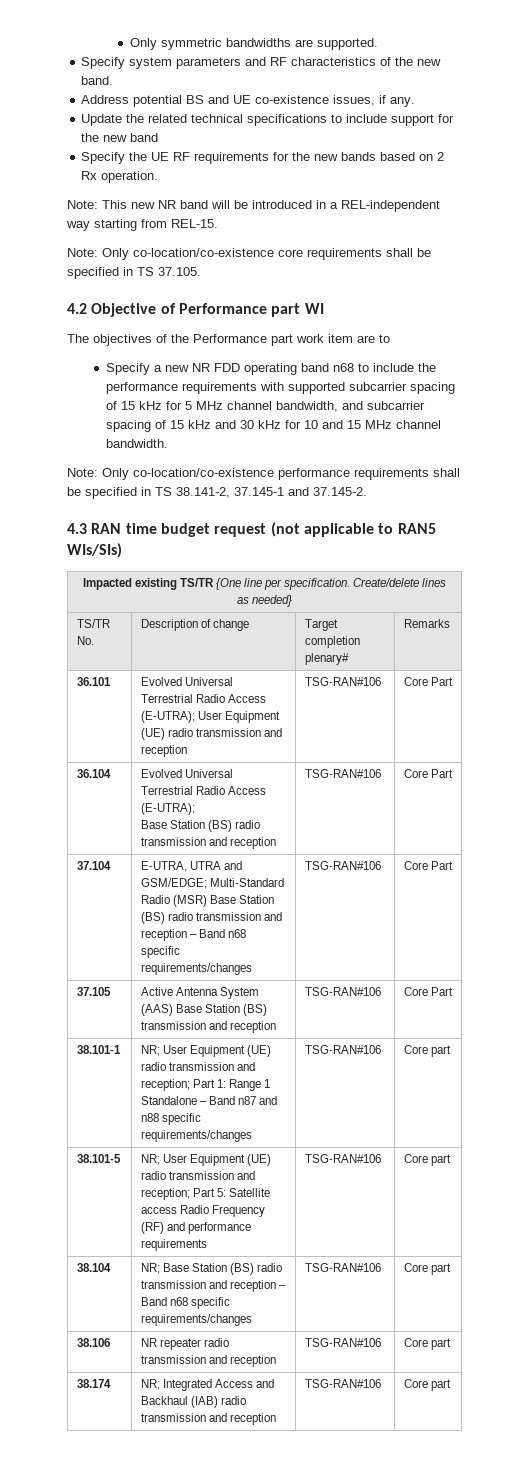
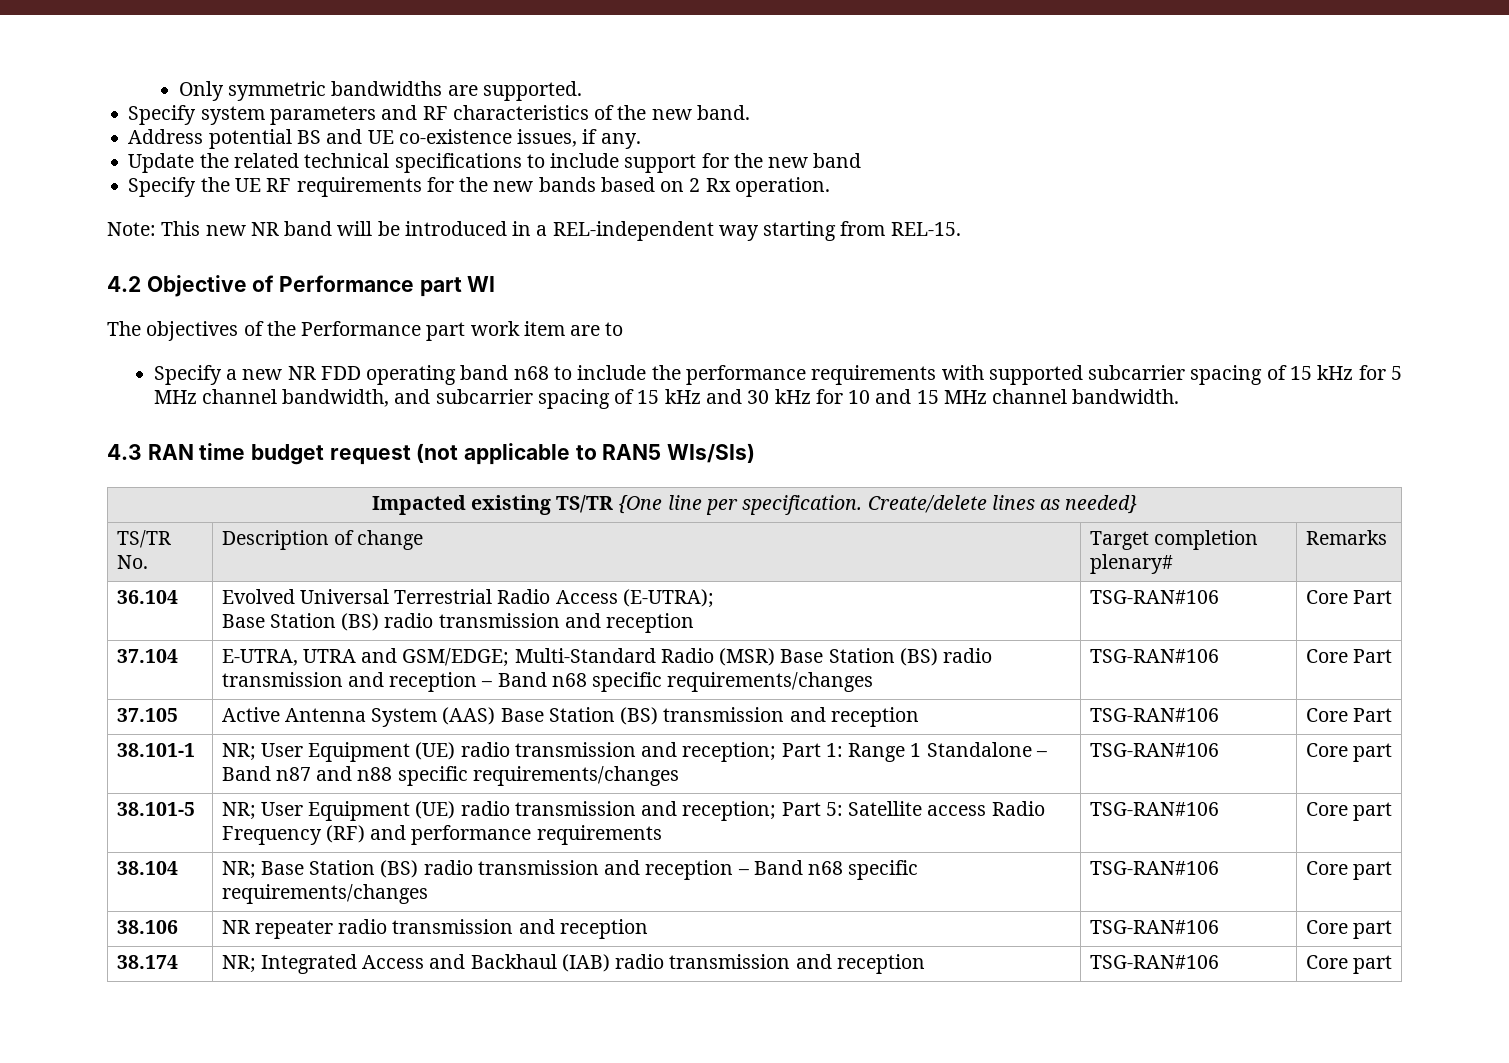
- Note: Only co-location/co-existence core requirements shall be specified in TS 37.105.
- Note: Only co-location/co-existence performance requirements shall be specified in TS 38.141-2, 37.145-1 and 37.145-2.
- 36.101 | Evolved Universal Terrestrial Radio Access (E-UTRA); User Equipment (UE) radio transmission and reception | TSG-RAN#106 | Core Part

